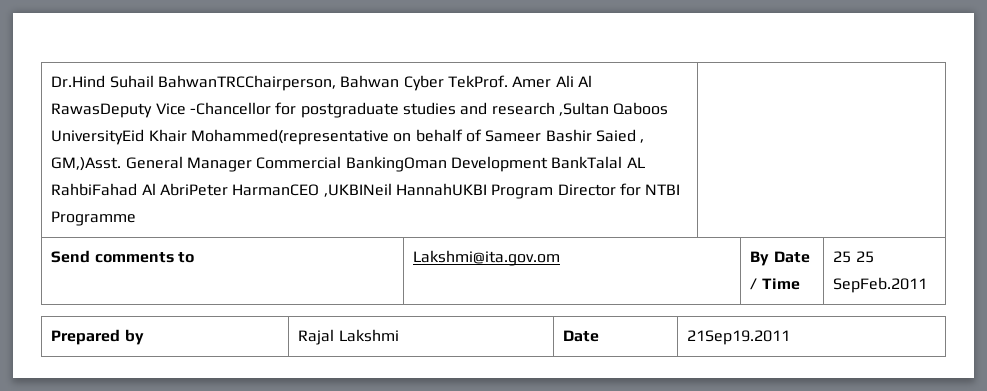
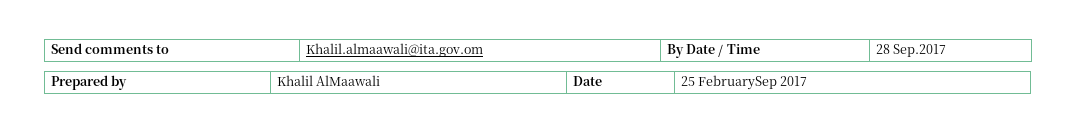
- Dr.Hind Suhail BahwanTRCChairperson, Bahwan Cyber TekProf. Amer Ali Al RawasDeputy Vice -Chancellor for postgraduate studies and research ,Sultan Qaboos UniversityEid Khair Mohammed(representative on behalf of Sameer Bashir Saied , GM,)Asst. General Manager Commercial BankingOman Development BankTalal AL RahbiFahad Al AbriPeter HarmanCEO ,UKBINeil HannahUKBI Program Director for NTBI Programme
- Send comments to | Lakshmi@ita.gov.om | By Date / Time | 25 25 SepFeb.2011
+ Send comments to | Khalil.almaawali@ita.gov.om | By Date / Time | 28 Sep.2017
- Prepared by | Rajal Lakshmi | Date | 21Sep19.2011
+ Prepared by | Khalil AlMaawali | Date | 25 FebruarySep 2017

